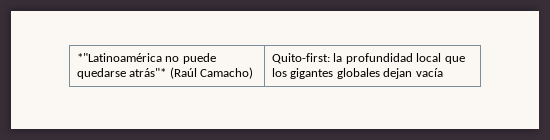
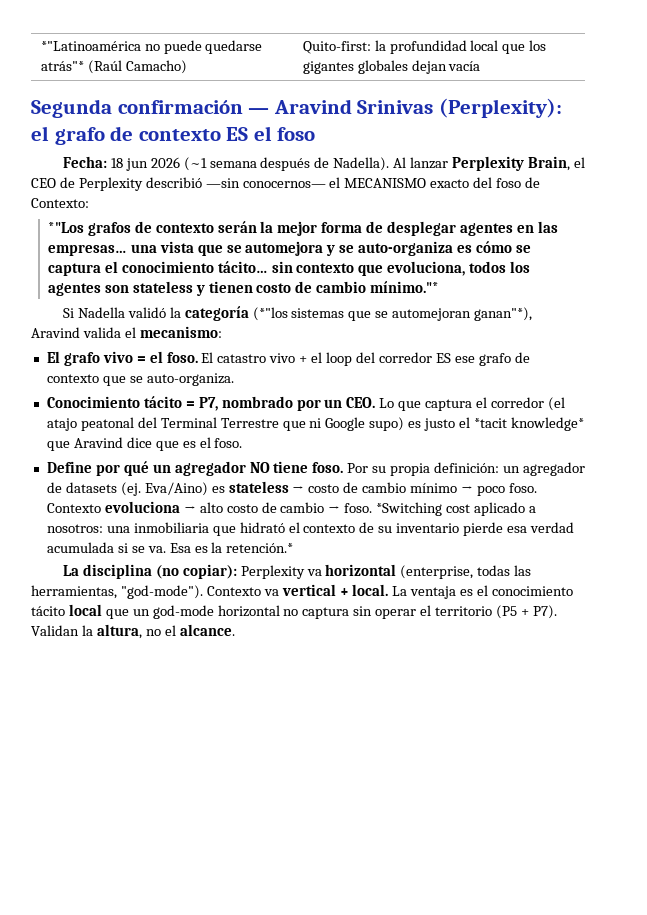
+ Segunda confirmación — Aravind Srinivas (Perplexity): el grafo de contexto ES el foso
+ Fecha: 18 jun 2026 (~1 semana después de Nadella). Al lanzar Perplexity Brain, el CEO de Perplexity describió —sin conocernos— el MECANISMO exacto del foso de Contexto:
+ *"Los grafos de contexto serán la mejor forma de desplegar agentes en las empresas… una vista que se automejora y se auto-organiza es cómo se captura el conocimiento tácito… sin contexto que evoluciona, todos los agentes son stateless y tienen costo de cambio mínimo."*
+ Si Nadella validó la categoría (*"los sistemas que se automejoran ganan"*), Aravind valida el mecanismo:
+ El grafo vivo = el foso. El catastro vivo + el loop del corredor ES ese grafo de contexto que se auto-organiza.
+ Conocimiento tácito = P7, nombrado por un CEO. Lo que captura el corredor (el atajo peatonal del Terminal Terrestre que ni Google supo) es justo el *tacit knowledge* que Aravind dice que es el foso.
+ Define por qué un agregador NO tiene foso. Por su propia definición: un agregador de datasets (ej. Eva/Aino) es stateless → costo de cambio mínimo → poco foso. Contexto evoluciona → alto costo de cambio → foso. *Switching cost aplicado a nosotros: una inmobiliaria que hidrató el contexto de su inventario pierde esa verdad acumulada si se va. Esa es la retención.*
+ La disciplina (no copiar): Perplexity va horizontal (enterprise, todas las herramientas, "god-mode"). Contexto va vertical + local. La ventaja es el conocimiento tácito local que un god-mode horizontal no captura sin operar el territorio (P5 + P7). Validan la altura, no el alcance.

